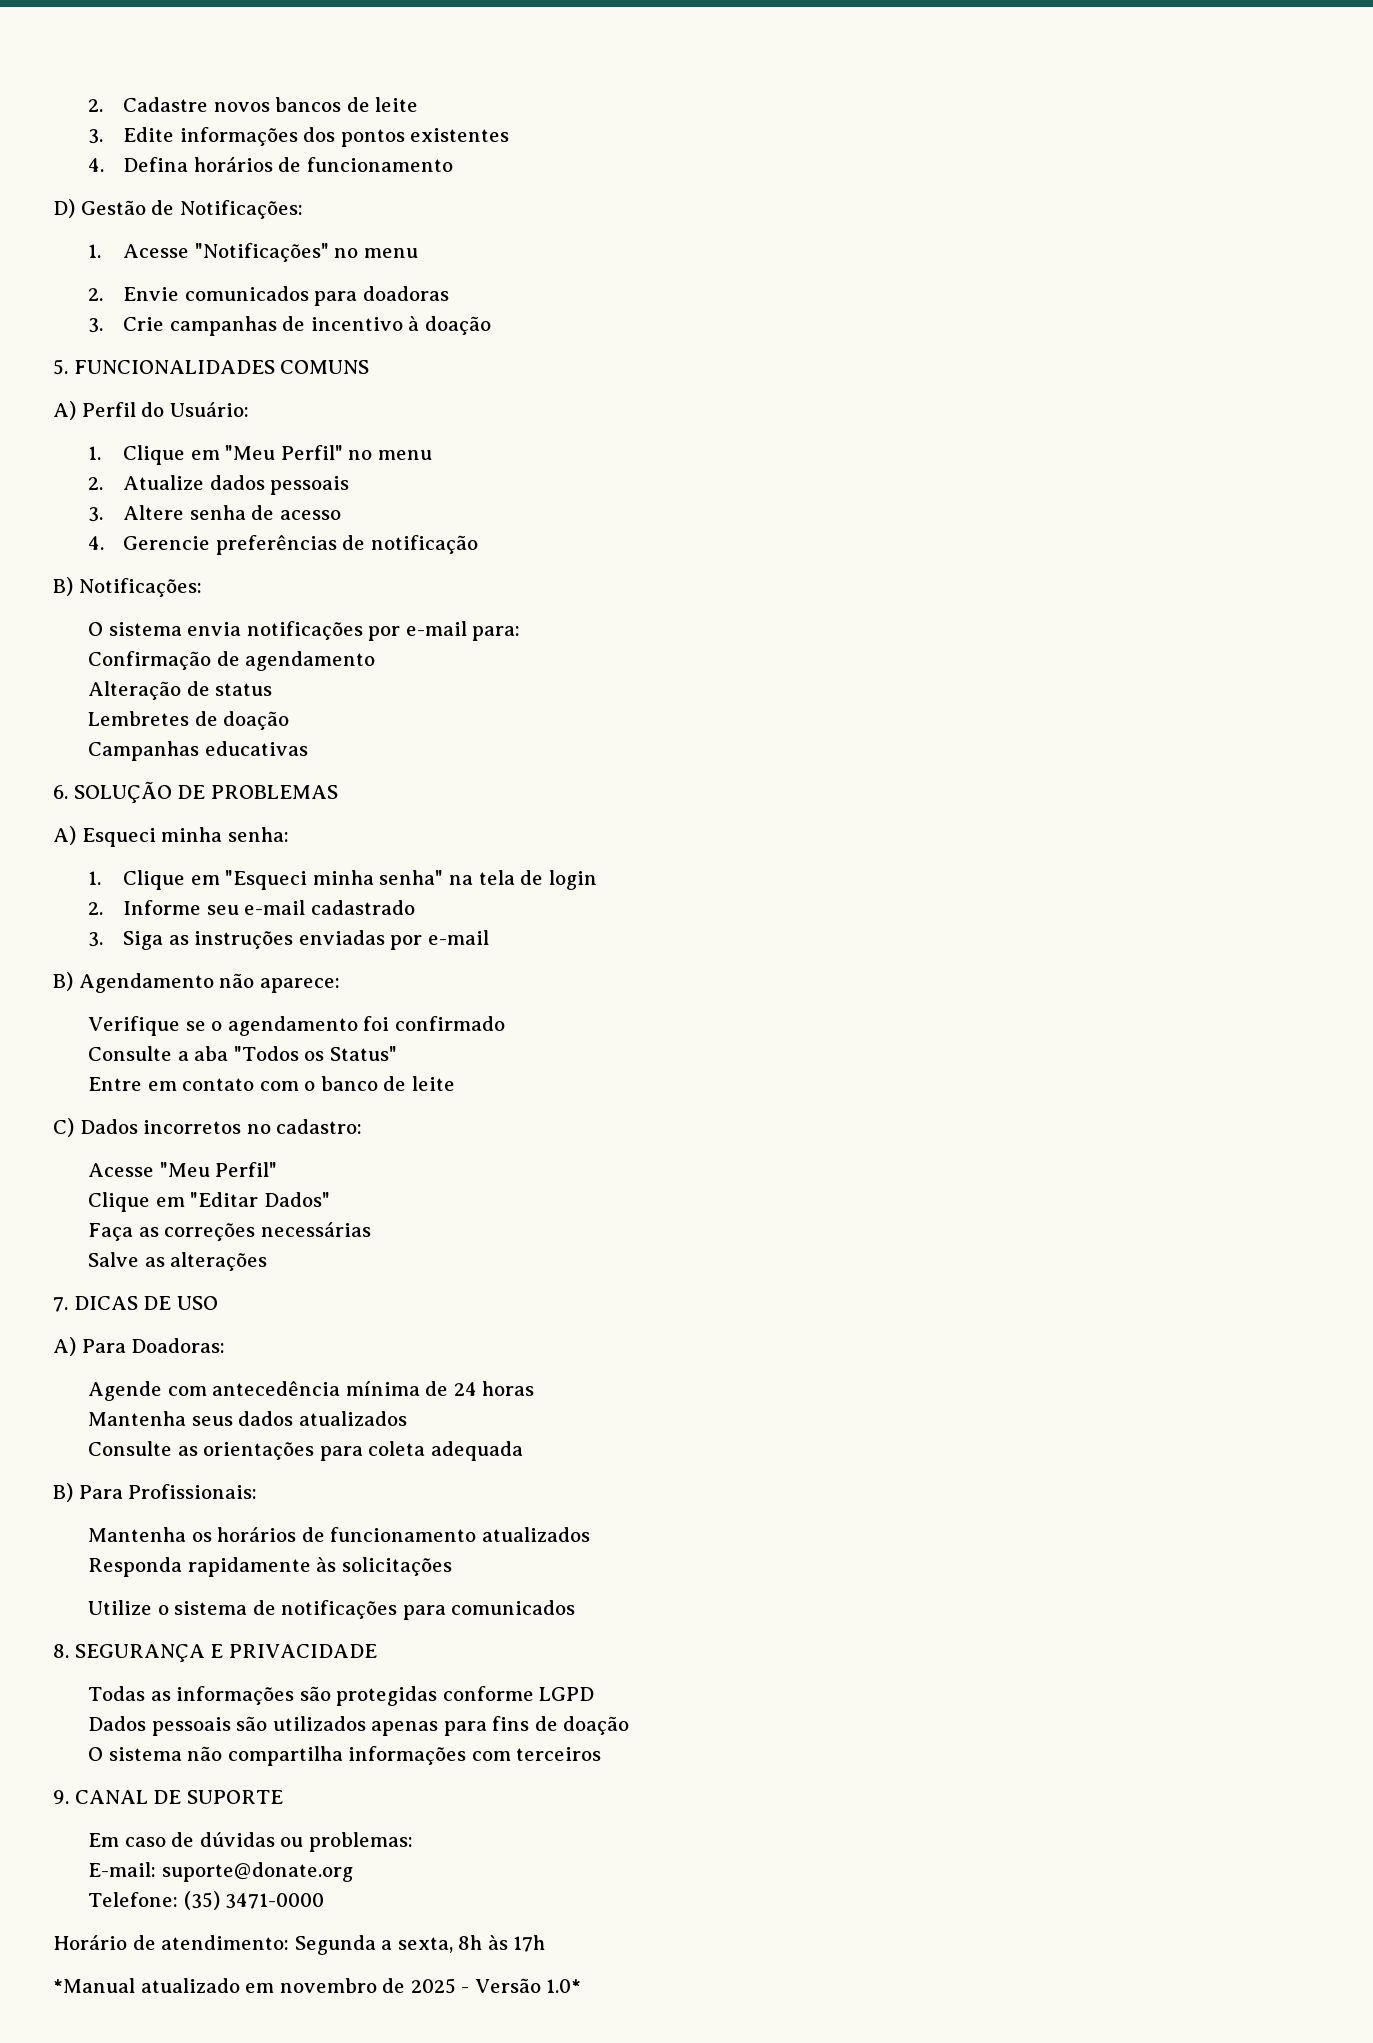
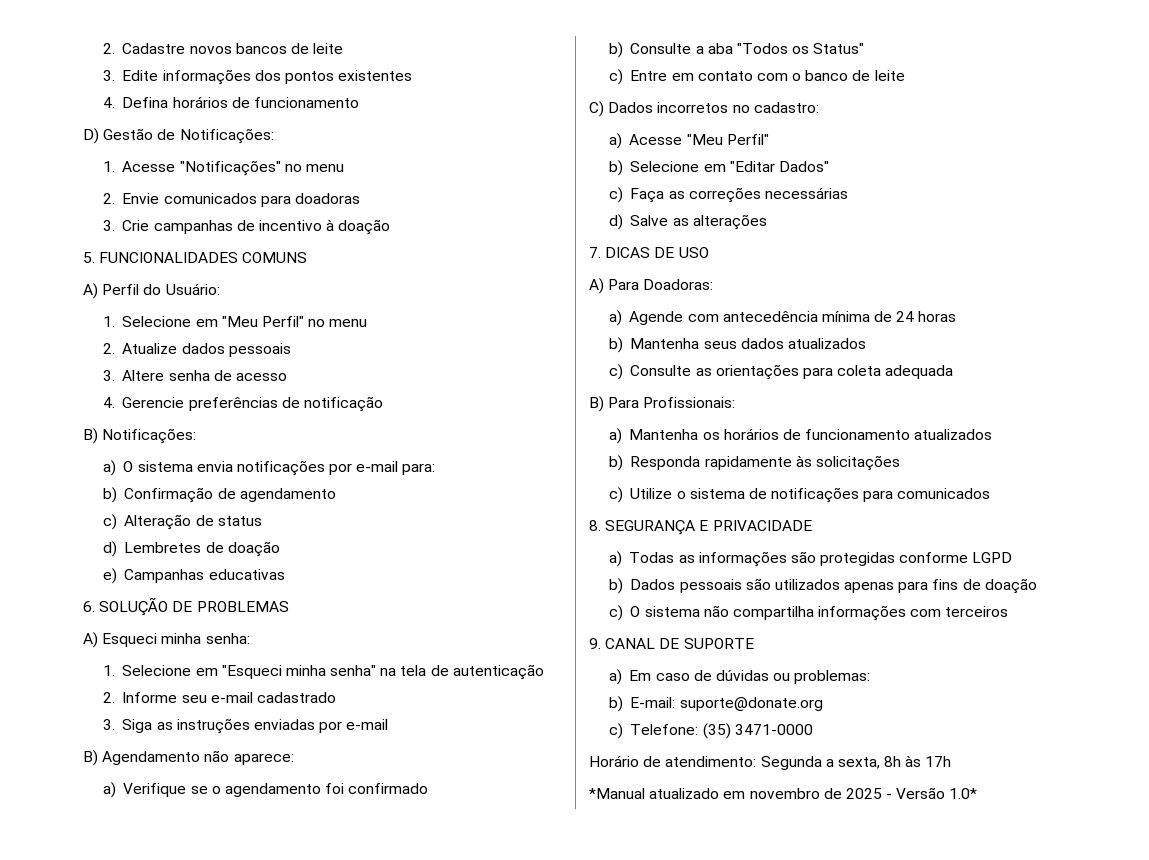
- 1. Clique em "Meu Perfil" no menu
+ 1. Selecione em "Meu Perfil" no menu
- O sistema envia notificações por e-mail para:
+ a) O sistema envia notificações por e-mail para:
- Confirmação de agendamento
+ b) Confirmação de agendamento
- Alteração de status
+ c) Alteração de status
- Lembretes de doação
+ d) Lembretes de doação
- Campanhas educativas
+ e) Campanhas educativas
- 1. Clique em "Esqueci minha senha" na tela de login
+ 1. Selecione em "Esqueci minha senha" na tela de autenticação
- Verifique se o agendamento foi confirmado
+ a) Verifique se o agendamento foi confirmado
- Consulte a aba "Todos os Status"
+ b) Consulte a aba "Todos os Status"
- Entre em contato com o banco de leite
+ c) Entre em contato com o banco de leite
- Acesse "Meu Perfil"
+ a) Acesse "Meu Perfil"
- Clique em "Editar Dados"
+ b) Selecione em "Editar Dados"
- Faça as correções necessárias
+ c) Faça as correções necessárias
- Salve as alterações
+ d) Salve as alterações
- Agende com antecedência mínima de 24 horas
+ a) Agende com antecedência mínima de 24 horas
- Mantenha seus dados atualizados
+ b) Mantenha seus dados atualizados
- Consulte as orientações para coleta adequada
+ c) Consulte as orientações para coleta adequada
- Mantenha os horários de funcionamento atualizados
+ a) Mantenha os horários de funcionamento atualizados
- Responda rapidamente às solicitações
+ b) Responda rapidamente às solicitações
- Utilize o sistema de notificações para comunicados
+ c) Utilize o sistema de notificações para comunicados
- Todas as informações são protegidas conforme LGPD
+ a) Todas as informações são protegidas conforme LGPD
- Dados pessoais são utilizados apenas para fins de doação
+ b) Dados pessoais são utilizados apenas para fins de doação
- O sistema não compartilha informações com terceiros
+ c) O sistema não compartilha informações com terceiros
- Em caso de dúvidas ou problemas:
+ a) Em caso de dúvidas ou problemas:
- E-mail: suporte@donate.org
+ b) E-mail: suporte@donate.org
- Telefone: (35) 3471-0000
+ c) Telefone: (35) 3471-0000

